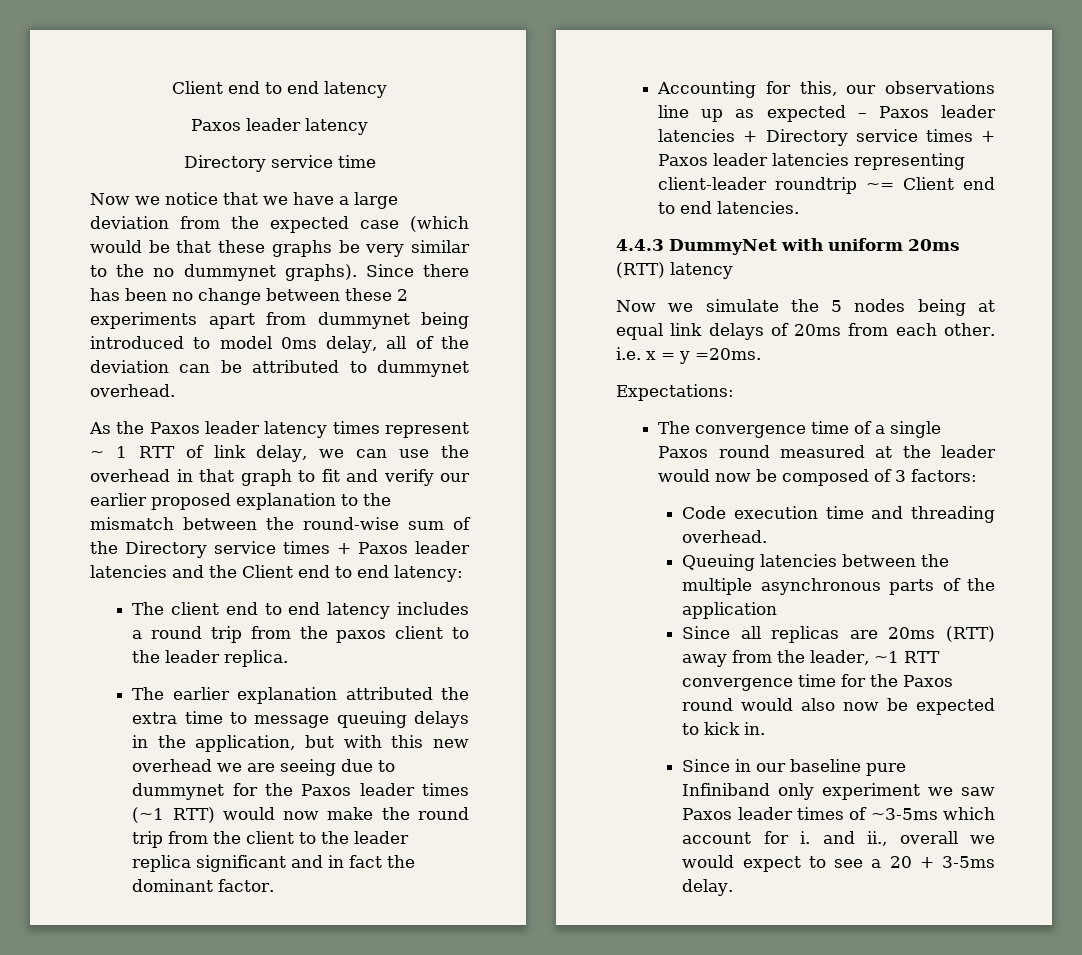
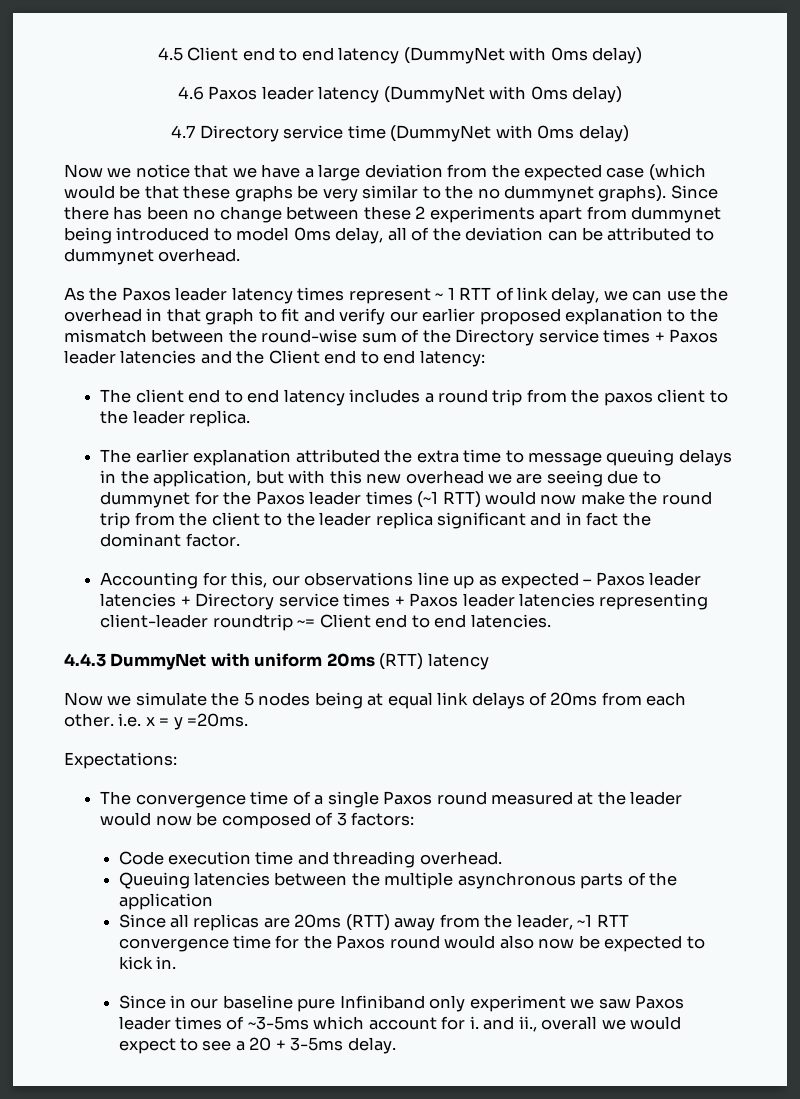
- Client end to end latency
- Paxos leader latency
- Directory service time
+ 4.5 Client end to end latency (DummyNet with 0ms delay)
+ 4.6 Paxos leader latency (DummyNet with 0ms delay)
+ 4.7 Directory service time (DummyNet with 0ms delay)

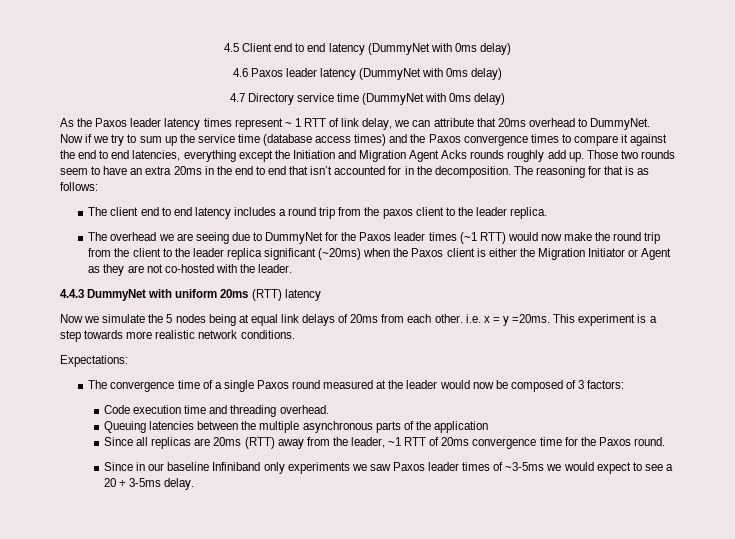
- Now we notice that we have a large deviation from the expected case (which would be that these graphs be very similar to the no dummynet graphs). Since there has been no change between these 2 experiments apart from dummynet being introduced to model 0ms delay, all of the deviation can be attributed to dummynet overhead.
- As the Paxos leader latency times represent ~ 1 RTT of link delay, we can use the overhead in that graph to fit and verify our earlier proposed explanation to the mismatch between the round-wise sum of the Directory service times + Paxos leader latencies and the Client end to end latency:
+ As the Paxos leader latency times represent ~ 1 RTT of link delay, we can attribute that 20ms overhead to DummyNet. Now if we try to sum up the service time (database access times) and the Paxos convergence times to compare it against the end to end latencies, everything except the Initiation and Migration Agent Acks rounds roughly add up. Those two rounds seem to have an extra 20ms in the end to end that isn’t accounted for in the decomposition. The reasoning for that is as follows:
- The earlier explanation attributed the extra time to message queuing delays in the application, but with this new overhead we are seeing due to dummynet for the Paxos leader times (~1 RTT) would now make the round trip from the client to the leader replica significant and in fact the dominant factor.
- Accounting for this, our observations line up as expected – Paxos leader latencies + Directory service times + Paxos leader latencies representing client-leader roundtrip ~= Client end to end latencies.
+ The overhead we are seeing due to DummyNet for the Paxos leader times (~1 RTT) would now make the round trip from the client to the leader replica significant (~20ms) when the Paxos client is either the Migration Initiator or Agent as they are not co-hosted with the leader.
+ This experiment is a step towards more realistic network conditions.
- Since all replicas are 20ms (RTT) away from the leader, ~1 RTT convergence time for the Paxos round would also now be expected to kick in.
+ Since all replicas are 20ms (RTT) away from the leader, ~1 RTT of 20ms convergence time for the Paxos round.
- Since in our baseline pure Infiniband only experiment we saw Paxos leader times of ~3-5ms which account for i. and ii., overall we would expect to see a 20 + 3-5ms delay.
+ Since in our baseline Infiniband only experiments we saw Paxos leader times of ~3-5ms we would expect to see a 20 + 3-5ms delay.

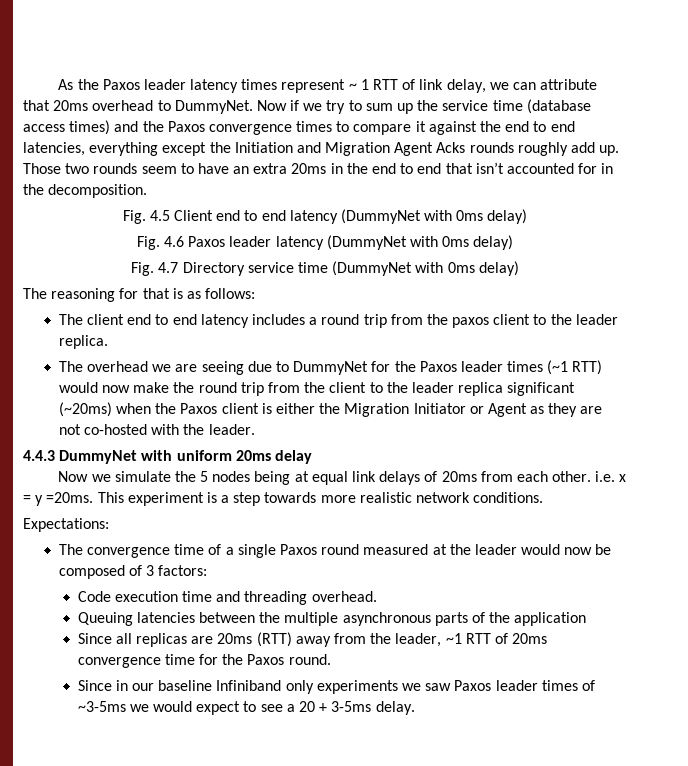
- 4.5 Client end to end latency (DummyNet with 0ms delay)
- 4.6 Paxos leader latency (DummyNet with 0ms delay)
- 4.7 Directory service time (DummyNet with 0ms delay)
- Those two rounds seem to have an extra 20ms in the end to end that isn’t accounted for in the decomposition. The reasoning for that is as follows:
+ Those two rounds seem to have an extra 20ms in the end to end that isn’t accounted for in the decomposition.
+ Fig. 4.5 Client end to end latency (DummyNet with 0ms delay)
+ Fig. 4.6 Paxos leader latency (DummyNet with 0ms delay)
+ Fig. 4.7 Directory service time (DummyNet with 0ms delay)
+ The reasoning for that is as follows:
- 4.4.3 DummyNet with uniform 20ms (RTT) latency
+ 4.4.3 DummyNet with uniform 20ms delay

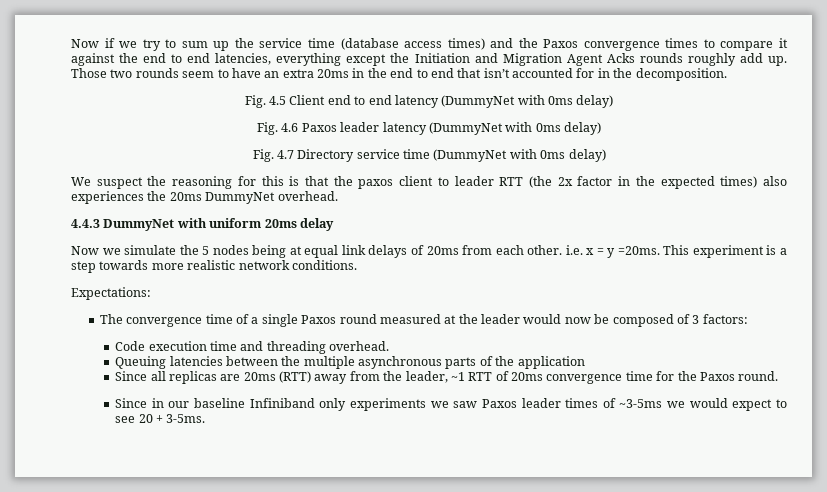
- As the Paxos leader latency times represent ~ 1 RTT of link delay, we can attribute that 20ms overhead to DummyNet.
- The reasoning for that is as follows:
- The client end to end latency includes a round trip from the paxos client to the leader replica.
- The overhead we are seeing due to DummyNet for the Paxos leader times (~1 RTT) would now make the round trip from the client to the leader replica significant (~20ms) when the Paxos client is either the Migration Initiator or Agent as they are not co-hosted with the leader.
+ We suspect the reasoning for this is that the paxos client to leader RTT (the 2x factor in the expected times) also experiences the 20ms DummyNet overhead.
- Since in our baseline Infiniband only experiments we saw Paxos leader times of ~3-5ms we would expect to see a 20 + 3-5ms delay.
+ Since in our baseline Infiniband only experiments we saw Paxos leader times of ~3-5ms we would expect to see 20 + 3-5ms.

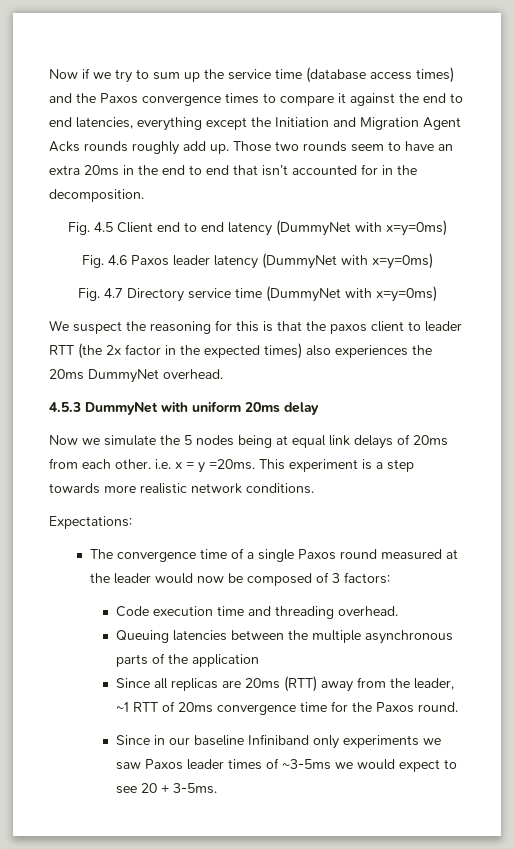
- Fig. 4.5 Client end to end latency (DummyNet with 0ms delay)
+ Fig. 4.5 Client end to end latency (DummyNet with x=y=0ms)
- Fig. 4.6 Paxos leader latency (DummyNet with 0ms delay)
+ Fig. 4.6 Paxos leader latency (DummyNet with x=y=0ms)
- Fig. 4.7 Directory service time (DummyNet with 0ms delay)
+ Fig. 4.7 Directory service time (DummyNet with x=y=0ms)
- 4.4.3 DummyNet with uniform 20ms delay
+ 4.5.3 DummyNet with uniform 20ms delay

